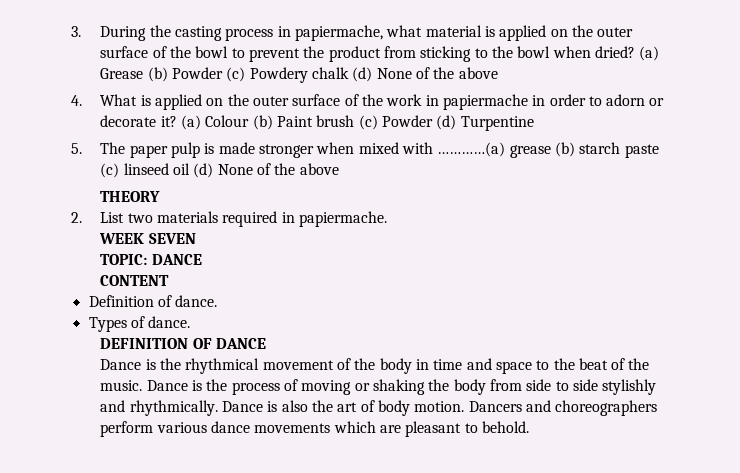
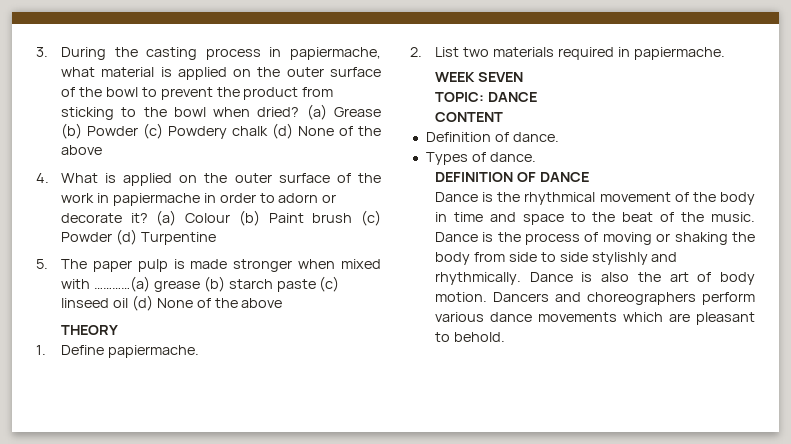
+ 1. Define papiermache.

